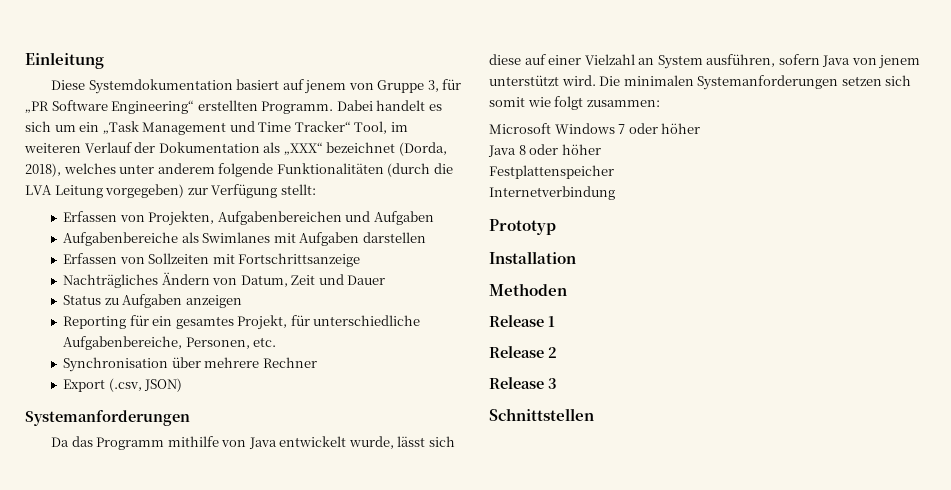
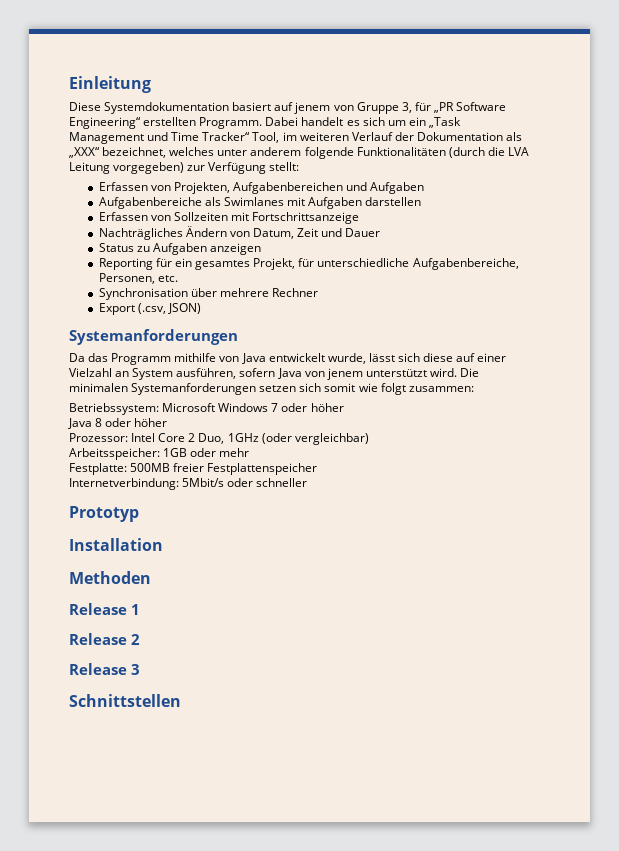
- Dabei handelt es sich um ein „Task Management und Time Tracker“ Tool, im weiteren Verlauf der Dokumentation als „XXX“ bezeichnet (Dorda, 2018), welches unter anderem folgende Funktionalitäten (durch die LVA Leitung vorgegeben) zur Verfügung stellt:
+ Dabei handelt es sich um ein „Task Management und Time Tracker“ Tool, im weiteren Verlauf der Dokumentation als „XXX“ bezeichnet, welches unter anderem folgende Funktionalitäten (durch die LVA Leitung vorgegeben) zur Verfügung stellt:
- Microsoft Windows 7 oder höher
+ Betriebssystem: Microsoft Windows 7 oder höher
- Festplattenspeicher
- Internetverbindung
+ Prozessor: Intel Core 2 Duo, 1GHz (oder vergleichbar)
+ Arbeitsspeicher: 1GB oder mehr
+ Festplatte: 500MB freier Festplattenspeicher
+ Internetverbindung: 5Mbit/s oder schneller

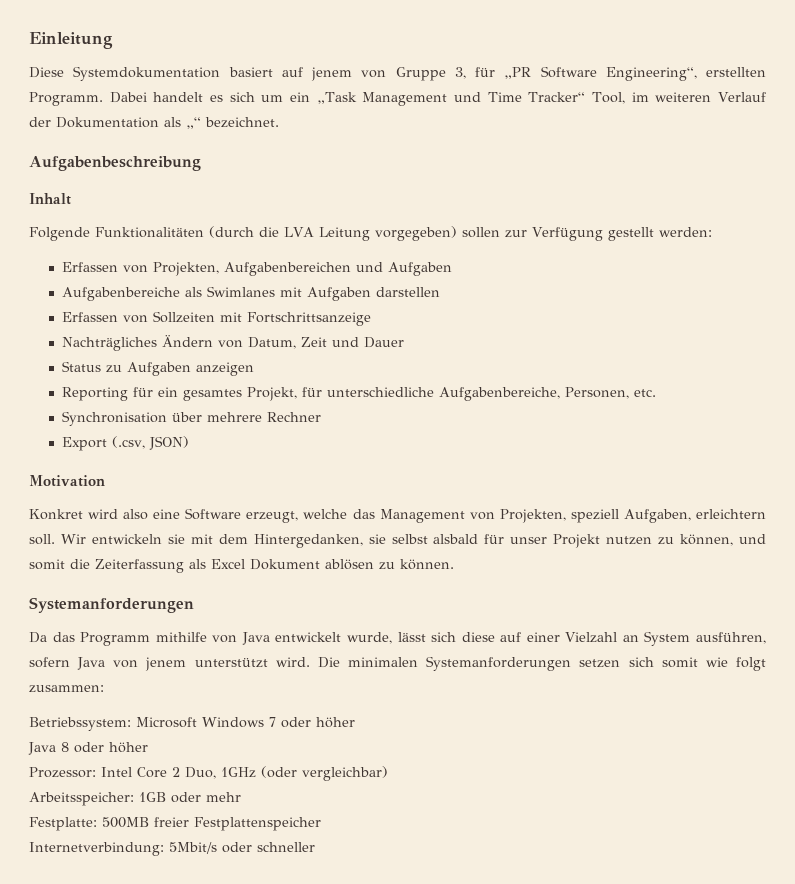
- Diese Systemdokumentation basiert auf jenem von Gruppe 3, für „PR Software Engineering“ erstellten Programm.
+ Diese Systemdokumentation basiert auf jenem von Gruppe 3, für „PR Software Engineering“, erstellten Programm.
- Dabei handelt es sich um ein „Task Management und Time Tracker“ Tool, im weiteren Verlauf der Dokumentation als „XXX“ bezeichnet, welches unter anderem folgende Funktionalitäten (durch die LVA Leitung vorgegeben) zur Verfügung stellt:
+ Dabei handelt es sich um ein „Task Management und Time Tracker“ Tool, im weiteren Verlauf der Dokumentation als „“ bezeichnet.
+ Aufgabenbeschreibung
+ Inhalt
+ Folgende Funktionalitäten (durch die LVA Leitung vorgegeben) sollen zur Verfügung gestellt werden:
+ Motivation
+ Konkret wird also eine Software erzeugt, welche das Management von Projekten, speziell Aufgaben, erleichtern soll. Wir entwickeln sie mit dem Hintergedanken, sie selbst alsbald für unser Projekt nutzen zu können, und somit die Zeiterfassung als Excel Dokument ablösen zu können.
- Prototyp
- Installation
- Methoden
- Release 1
- Release 2
- Release 3
- Schnittstellen

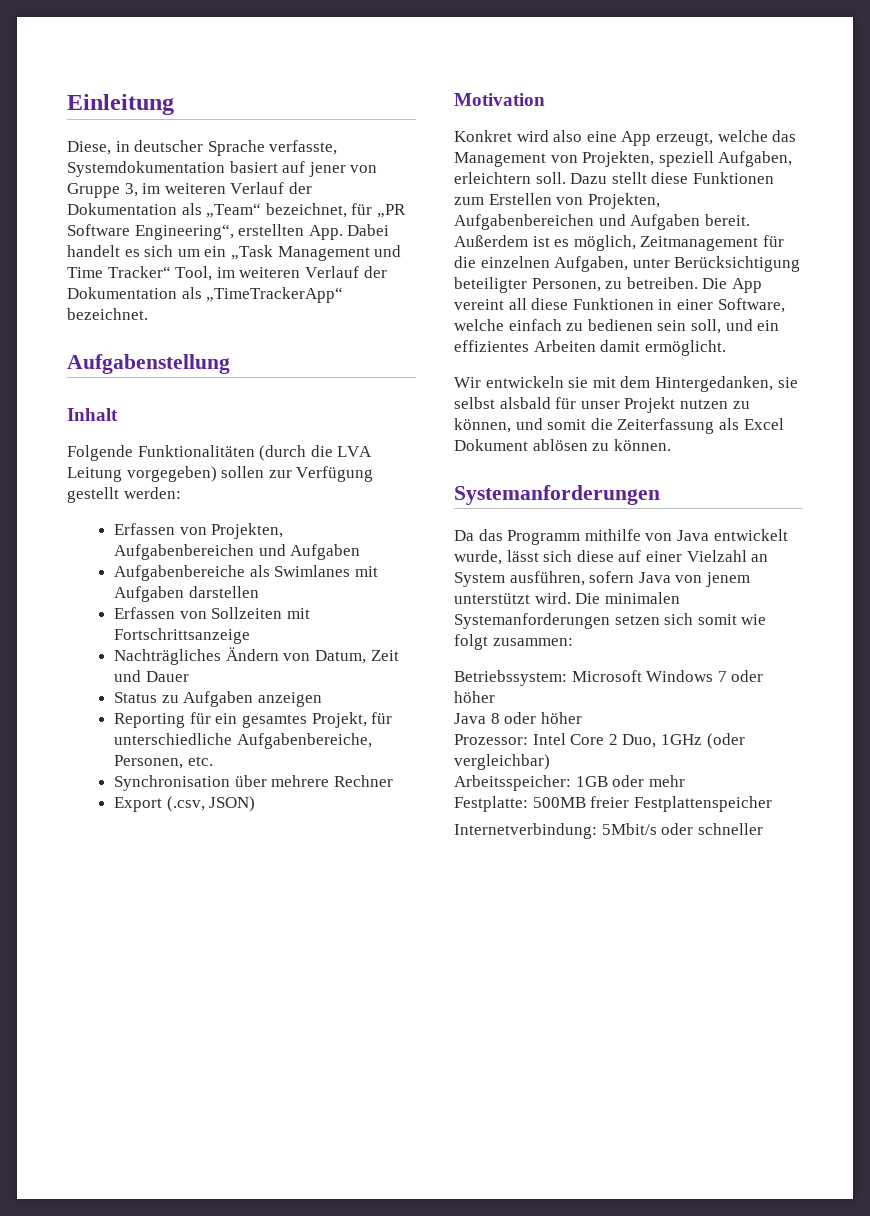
- Diese Systemdokumentation basiert auf jenem von Gruppe 3, für „PR Software Engineering“, erstellten Programm. Dabei handelt es sich um ein „Task Management und Time Tracker“ Tool, im weiteren Verlauf der Dokumentation als „“ bezeichnet.
+ Diese, in deutscher Sprache verfasste, Systemdokumentation basiert auf jener von Gruppe 3, im weiteren Verlauf der Dokumentation als „Team“ bezeichnet, für „PR Software Engineering“, erstellten App. Dabei handelt es sich um ein „Task Management und Time Tracker“ Tool, im weiteren Verlauf der Dokumentation als „TimeTrackerApp“ bezeichnet.
- Aufgabenbeschreibung
+ Aufgabenstellung
- Konkret wird also eine Software erzeugt, welche das Management von Projekten, speziell Aufgaben, erleichtern soll. Wir entwickeln sie mit dem Hintergedanken, sie selbst alsbald für unser Projekt nutzen zu können, und somit die Zeiterfassung als Excel Dokument ablösen zu können.
+ Konkret wird also eine App erzeugt, welche das Management von Projekten, speziell Aufgaben, erleichtern soll. Dazu stellt diese Funktionen zum Erstellen von Projekten, Aufgabenbereichen und Aufgaben bereit. Außerdem ist es möglich, Zeitmanagement für die einzelnen Aufgaben, unter Berücksichtigung beteiligter Personen, zu betreiben. Die App vereint all diese Funktionen in einer Software, welche einfach zu bedienen sein soll, und ein effizientes Arbeiten damit ermöglicht.
+ Wir entwickeln sie mit dem Hintergedanken, sie selbst alsbald für unser Projekt nutzen zu können, und somit die Zeiterfassung als Excel Dokument ablösen zu können.

